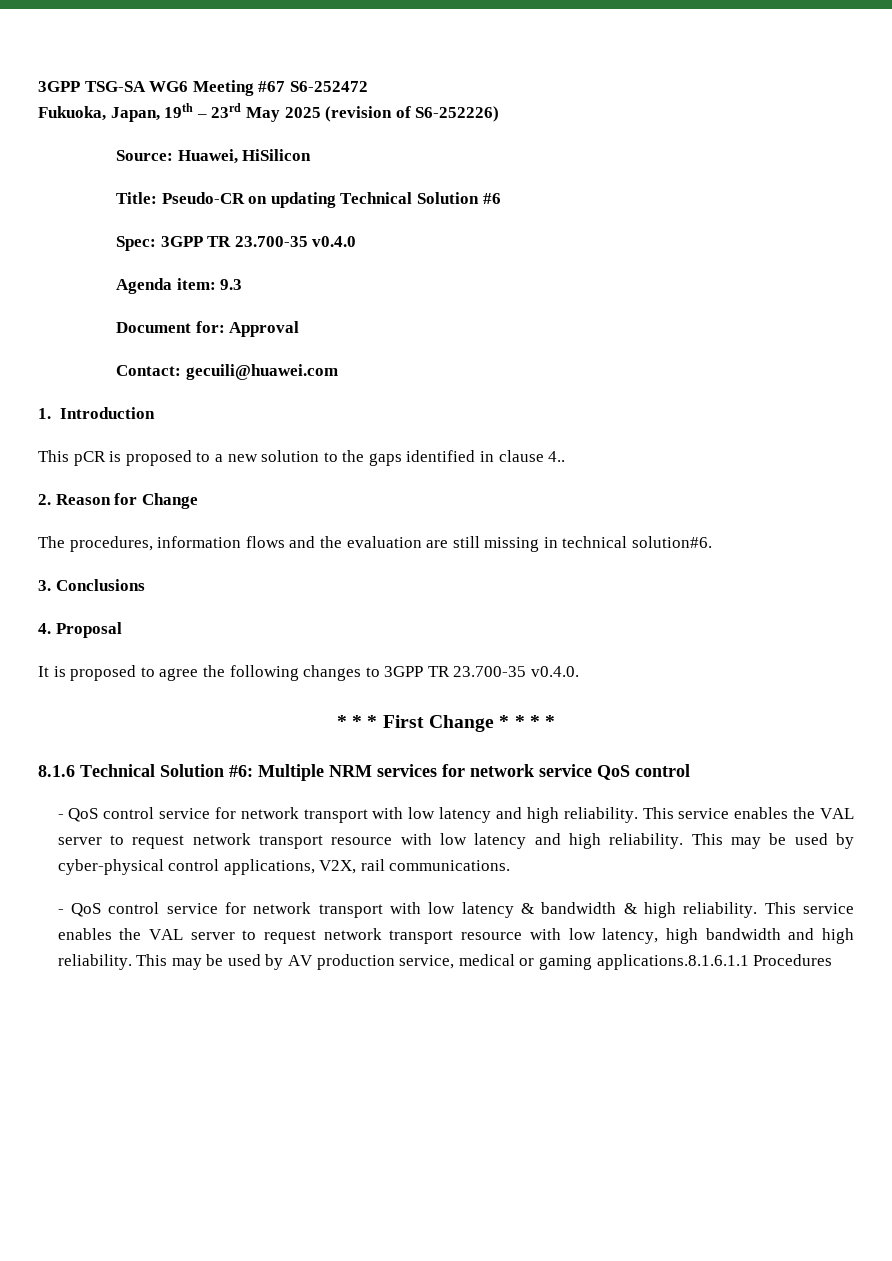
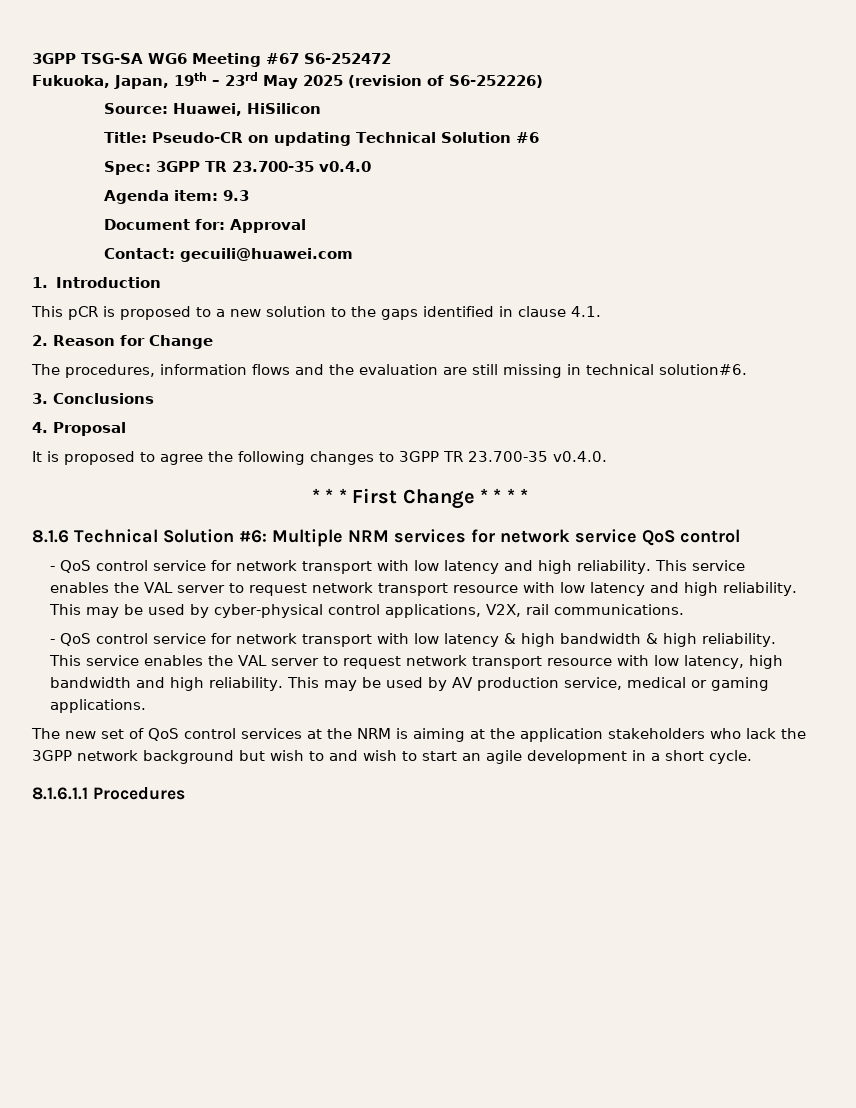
- This pCR is proposed to a new solution to the gaps identified in clause 4..
+ This pCR is proposed to a new solution to the gaps identified in clause 4.1.
- - QoS control service for network transport with low latency & bandwidth & high reliability.
+ - QoS control service for network transport with low latency & high bandwidth & high reliability.
- This may be used by AV production service, medical or gaming applications.8.1.6.1.1 Procedures
+ This may be used by AV production service, medical or gaming applications.
+ The new set of QoS control services at the NRM is aiming at the application stakeholders who lack the 3GPP network background but wish to and wish to start an agile development in a short cycle.
+ 8.1.6.1.1 Procedures

